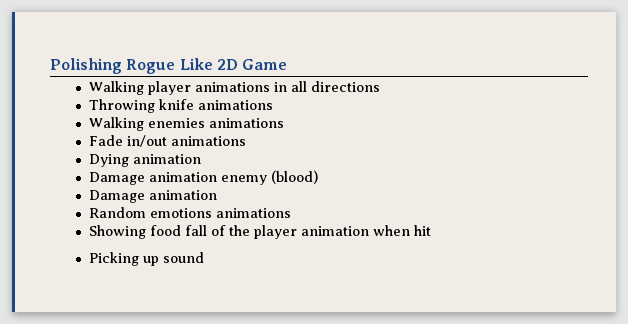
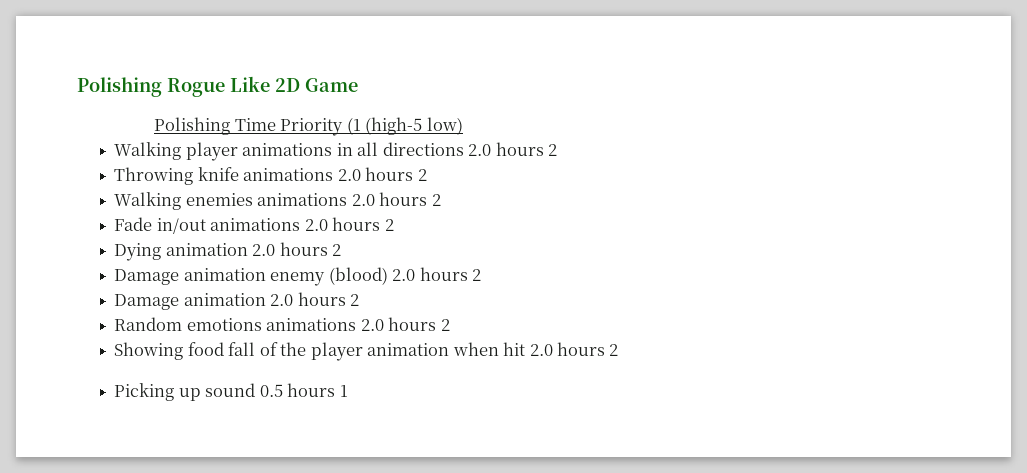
+ Polishing Time Priority (1 (high-5 low)
- Walking player animations in all directions
+ Walking player animations in all directions 2.0 hours 2
- Throwing knife animations
+ Throwing knife animations 2.0 hours 2
- Walking enemies animations
+ Walking enemies animations 2.0 hours 2
- Fade in/out animations
+ Fade in/out animations 2.0 hours 2
- Dying animation
+ Dying animation 2.0 hours 2
- Damage animation enemy (blood)
- Damage animation
+ Damage animation enemy (blood) 2.0 hours 2
+ Damage animation 2.0 hours 2
- Random emotions animations
+ Random emotions animations 2.0 hours 2
- Showing food fall of the player animation when hit
+ Showing food fall of the player animation when hit 2.0 hours 2
- Picking up sound
+ Picking up sound 0.5 hours 1

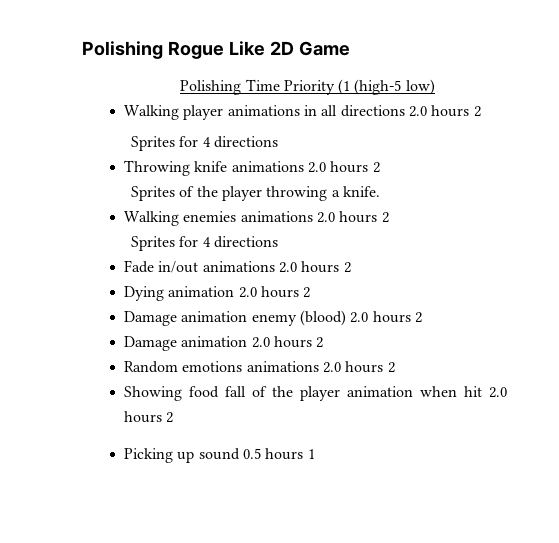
  Walking player animations in all directions 2.0 hours 2
+ Sprites for 4 directions
+ Sprites of the player throwing a knife.
  Walking enemies animations 2.0 hours 2
+ Sprites for 4 directions

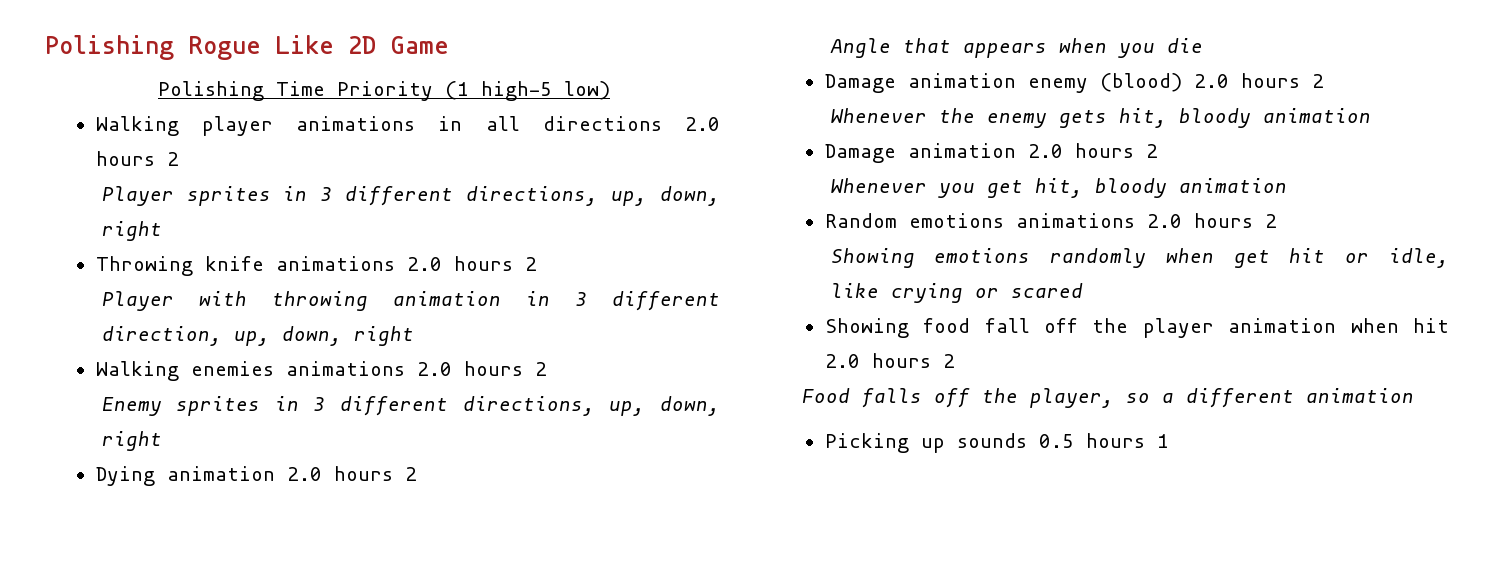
- Polishing Time Priority (1 (high-5 low)
+ Polishing Time Priority (1 high-5 low)
  Walking player animations in all directions 2.0 hours 2
- Sprites for 4 directions
+ Player sprites in 3 different directions, up, down, right
- Sprites of the player throwing a knife.
+ Player with throwing animation in 3 different direction, up, down, right
  Walking enemies animations 2.0 hours 2
- Sprites for 4 directions
- Fade in/out animations 2.0 hours 2
+ Enemy sprites in 3 different directions, up, down, right
+ Angle that appears when you die
+ Whenever the enemy gets hit, bloody animation
+ Whenever you get hit, bloody animation
+ Showing emotions randomly when get hit or idle, like crying or scared
- Showing food fall of the player animation when hit 2.0 hours 2
+ Showing food fall off the player animation when hit 2.0 hours 2
+ Food falls off the player, so a different animation
- Picking up sound 0.5 hours 1
+ Picking up sounds 0.5 hours 1

